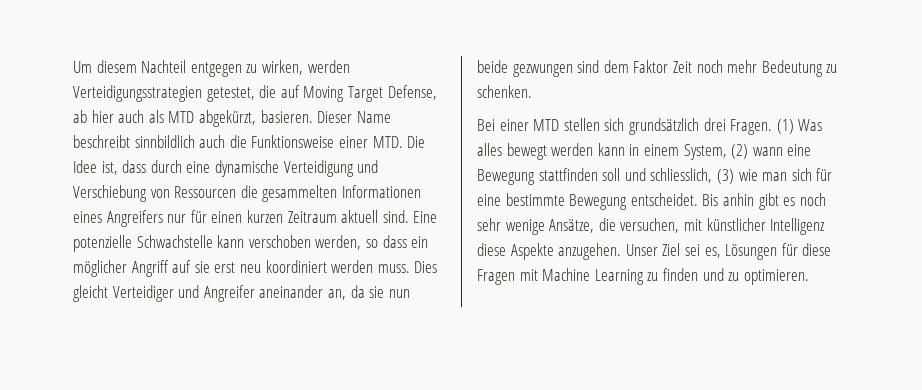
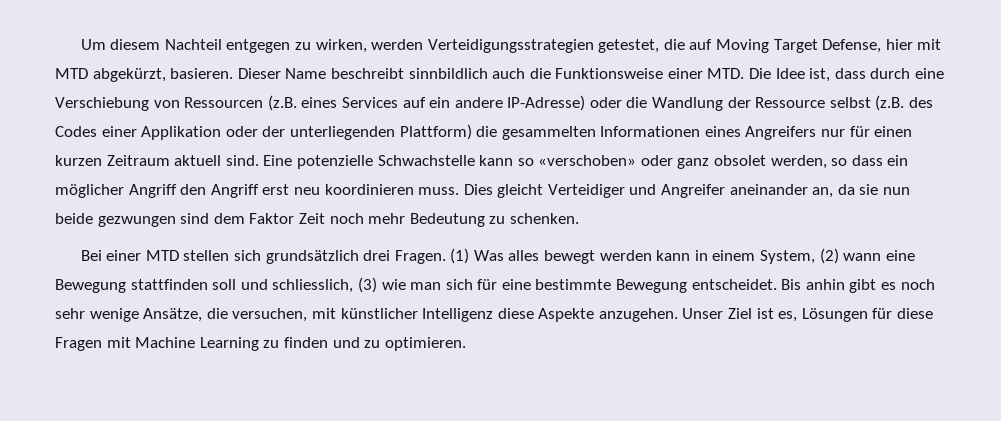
- Um diesem Nachteil entgegen zu wirken, werden Verteidigungsstrategien getestet, die auf Moving Target Defense, ab hier auch als MTD abgekürzt, basieren.
+ Um diesem Nachteil entgegen zu wirken, werden Verteidigungsstrategien getestet, die auf Moving Target Defense, hier mit MTD abgekürzt, basieren.
- Dieser Name beschreibt sinnbildlich auch die Funktionsweise einer MTD. Die Idee ist, dass durch eine dynamische Verteidigung und Verschiebung von Ressourcen die gesammelten Informationen eines Angreifers nur für einen kurzen Zeitraum aktuell sind.
+ Dieser Name beschreibt sinnbildlich auch die Funktionsweise einer MTD. Die Idee ist, dass durch eine Verschiebung von Ressourcen (z.B. eines Services auf ein andere IP-Adresse) oder die Wandlung der Ressource selbst (z.B. des Codes einer Applikation oder der unterliegenden Plattform) die gesammelten Informationen eines Angreifers nur für einen kurzen Zeitraum aktuell sind.
- Eine potenzielle Schwachstelle kann verschoben werden, so dass ein möglicher Angriff auf sie erst neu koordiniert werden muss.
+ Eine potenzielle Schwachstelle kann so «verschoben» oder ganz obsolet werden, so dass ein möglicher Angriff den Angriff erst neu koordinieren muss.
- Unser Ziel sei es, Lösungen für diese Fragen mit Machine Learning zu finden und zu optimieren.
+ Unser Ziel ist es, Lösungen für diese Fragen mit Machine Learning zu finden und zu optimieren.

